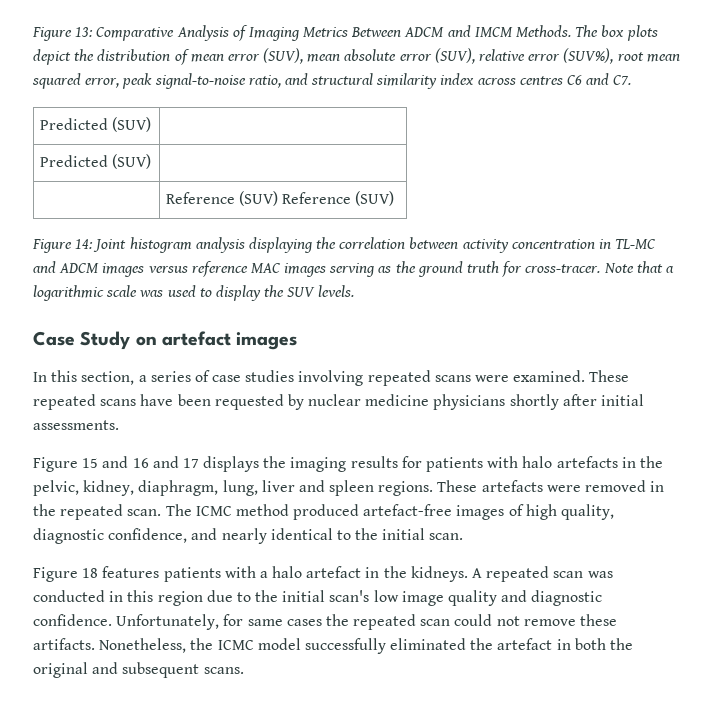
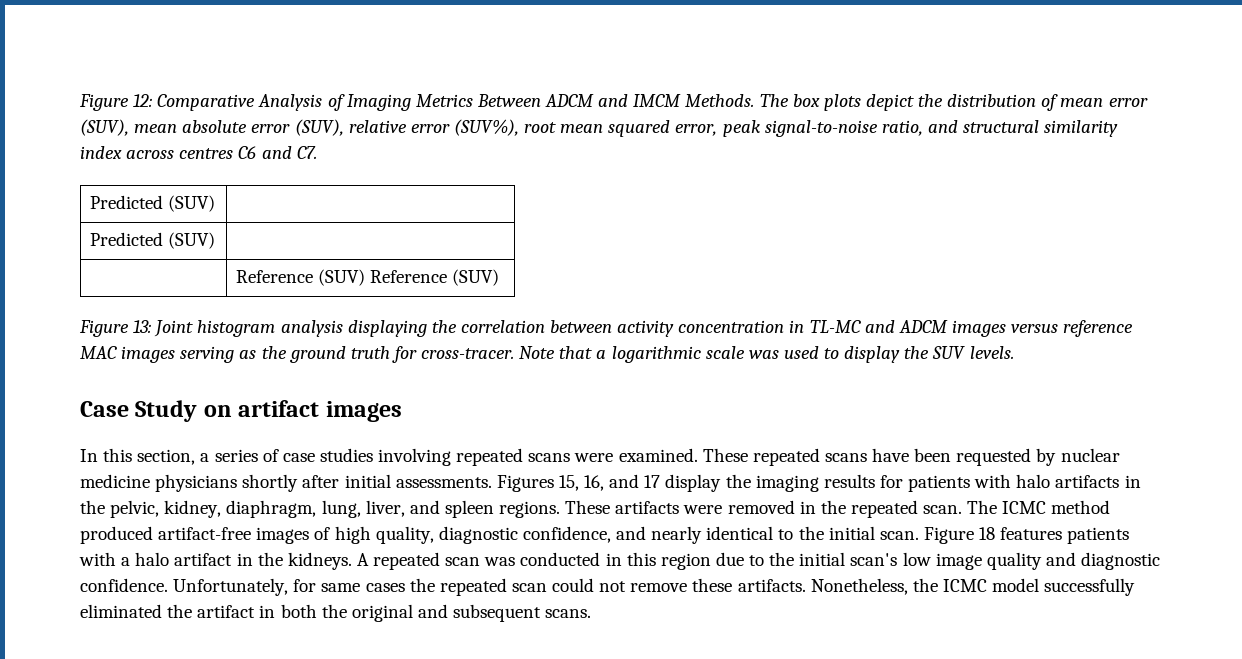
- Figure 13: Comparative Analysis of Imaging Metrics Between ADCM and IMCM Methods.
+ Figure 12: Comparative Analysis of Imaging Metrics Between ADCM and IMCM Methods.
- Figure 14: Joint histogram analysis displaying the correlation between activity concentration in TL-MC and ADCM images versus reference MAC images serving as the ground truth for cross-tracer.
+ Figure 13: Joint histogram analysis displaying the correlation between activity concentration in TL-MC and ADCM images versus reference MAC images serving as the ground truth for cross-tracer.
- Case Study on artefact images
+ Case Study on artifact images
- These repeated scans have been requested by nuclear medicine physicians shortly after initial assessments.
- Figure 15 and 16 and 17 displays the imaging results for patients with halo artefacts in the pelvic, kidney, diaphragm, lung, liver and spleen regions.
+ These repeated scans have been requested by nuclear medicine physicians shortly after initial assessments. Figures 15, 16, and 17 display the imaging results for patients with halo artifacts in the pelvic, kidney, diaphragm, lung, liver, and spleen regions.
- These artefacts were removed in the repeated scan.
+ These artifacts were removed in the repeated scan.
- The ICMC method produced artefact-free images of high quality, diagnostic confidence, and nearly identical to the initial scan.
- Figure 18 features patients with a halo artefact in the kidneys.
+ The ICMC method produced artifact-free images of high quality, diagnostic confidence, and nearly identical to the initial scan. Figure 18 features patients with a halo artifact in the kidneys.
- Nonetheless, the ICMC model successfully eliminated the artefact in both the original and subsequent scans.
+ Nonetheless, the ICMC model successfully eliminated the artifact in both the original and subsequent scans.

